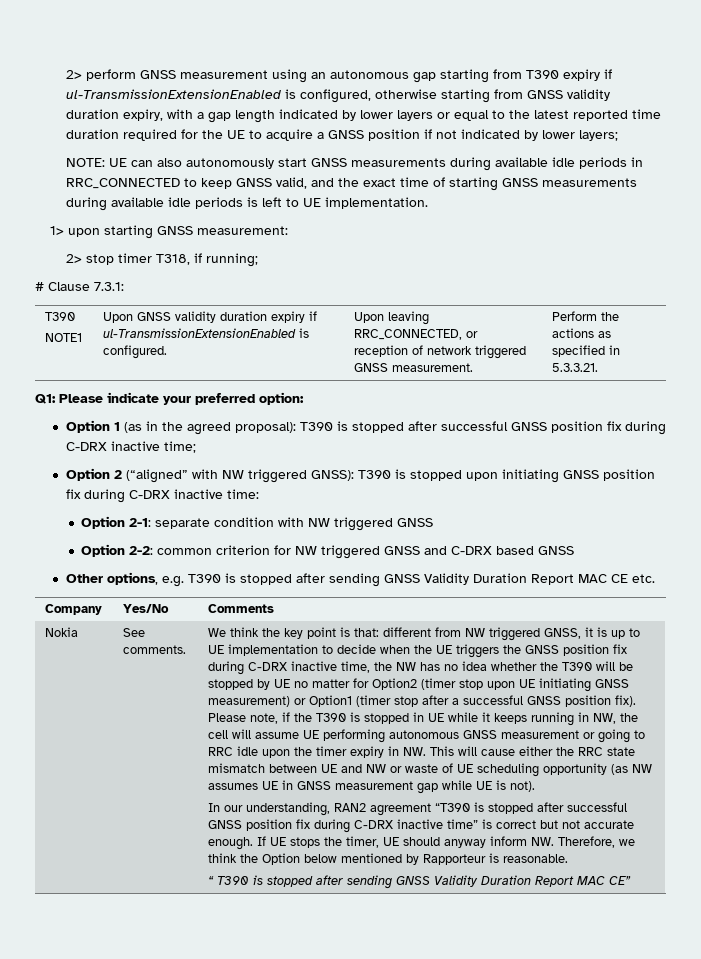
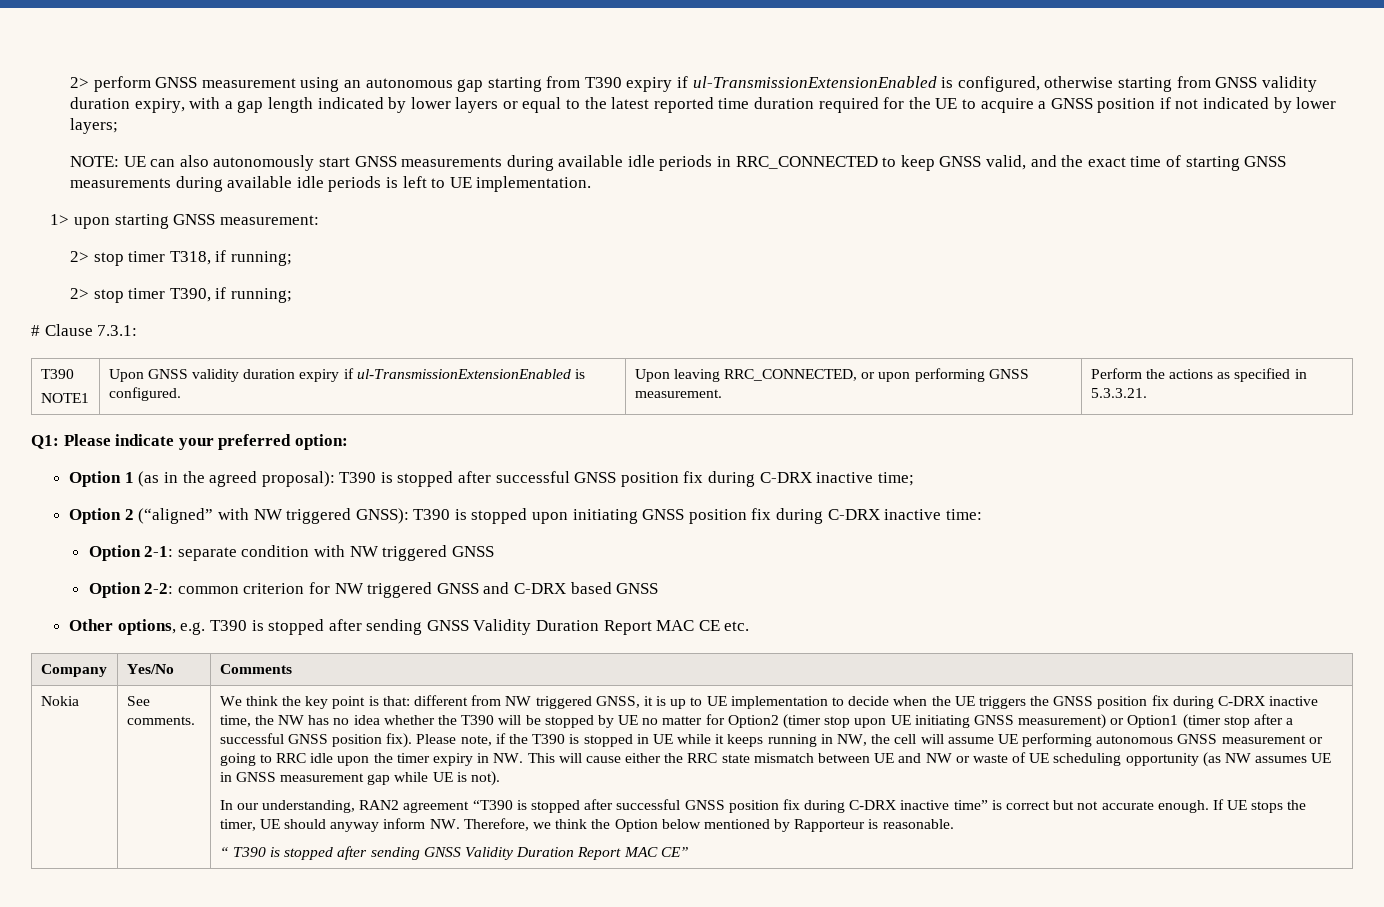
+ 2> stop timer T390, if running;
  # Clause 7.3.1:
  T390
- NOTE1 | Upon GNSS validity duration expiry if ul-TransmissionExtensionEnabled is configured. | Upon leaving RRC_CONNECTED, or reception of network triggered GNSS measurement. | Perform the actions as specified in 5.3.3.21.
+ NOTE1 | Upon GNSS validity duration expiry if ul-TransmissionExtensionEnabled is configured. | Upon leaving RRC_CONNECTED, or upon performing GNSS measurement. | Perform the actions as specified in 5.3.3.21.

